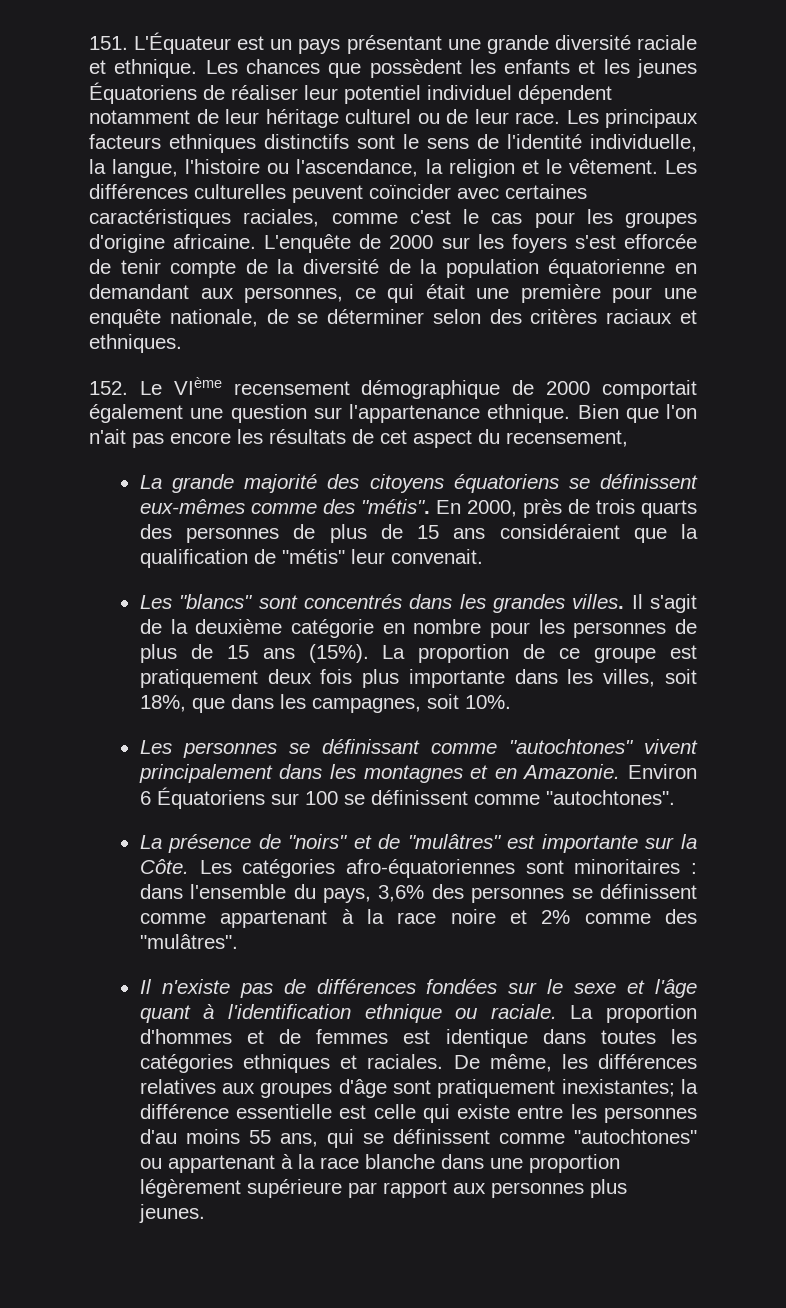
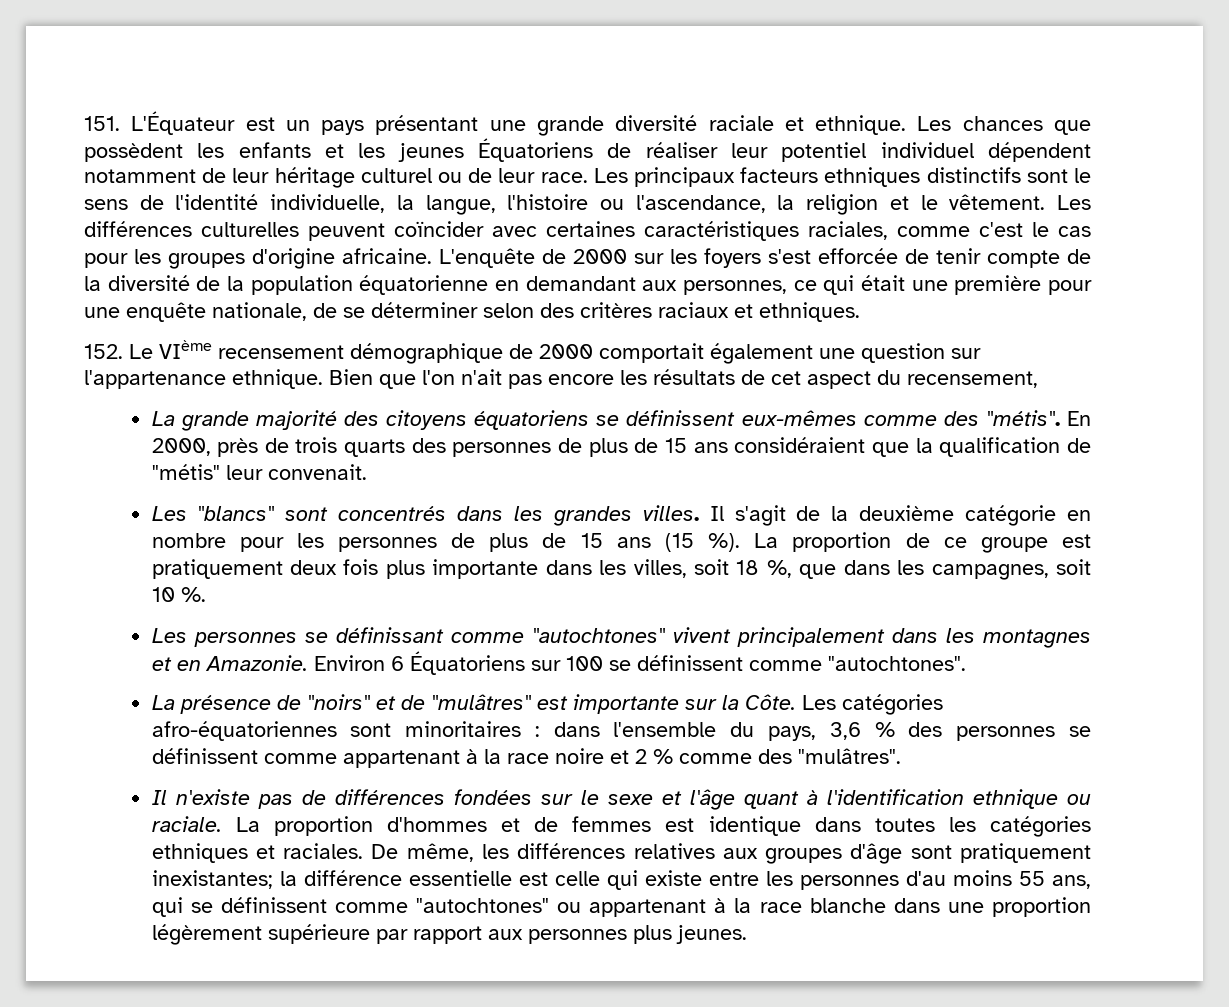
- Il s'agit de la deuxième catégorie en nombre pour les personnes de plus de 15 ans (15%).
+ Il s'agit de la deuxième catégorie en nombre pour les personnes de plus de 15 ans (15 %).
- La proportion de ce groupe est pratiquement deux fois plus importante dans les villes, soit 18%, que dans les campagnes, soit 10%.
+ La proportion de ce groupe est pratiquement deux fois plus importante dans les villes, soit 18 %, que dans les campagnes, soit 10 %.
- Les catégories afro-équatoriennes sont minoritaires : dans l'ensemble du pays, 3,6% des personnes se définissent comme appartenant à la race noire et 2% comme des "mulâtres".
+ Les catégories afro-équatoriennes sont minoritaires : dans l'ensemble du pays, 3,6 % des personnes se définissent comme appartenant à la race noire et 2 % comme des "mulâtres".

